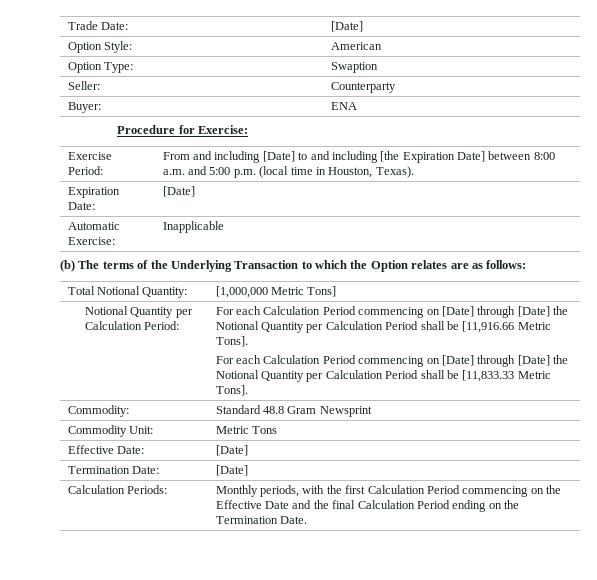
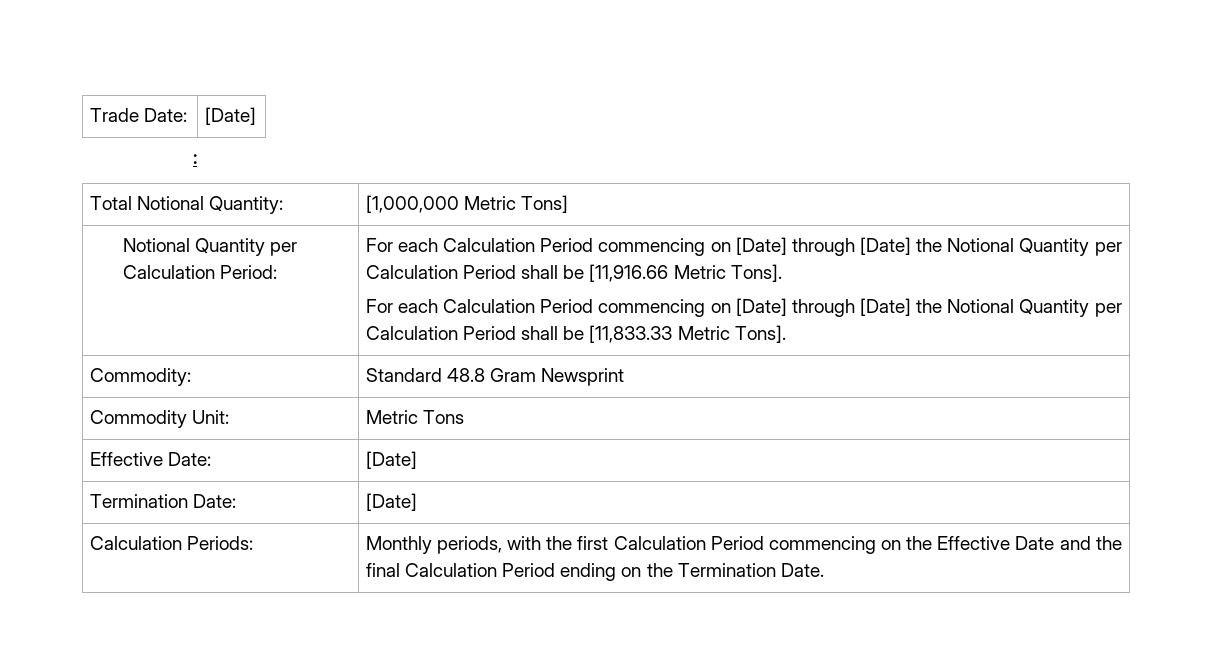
- Option Style: | American
- Option Type: | Swaption
- Seller: | Counterparty
- Buyer: | ENA
- Procedure for Exercise:
- Exercise Period: | From and including [Date] to and including [the Expiration Date] between 8:00 a.m. and 5:00 p.m. (local time in Houston, Texas).
- Expiration Date: | [Date]
- Automatic Exercise: | Inapplicable
- (b) The terms of the Underlying Transaction to which the Option relates are as follows:
+ :

